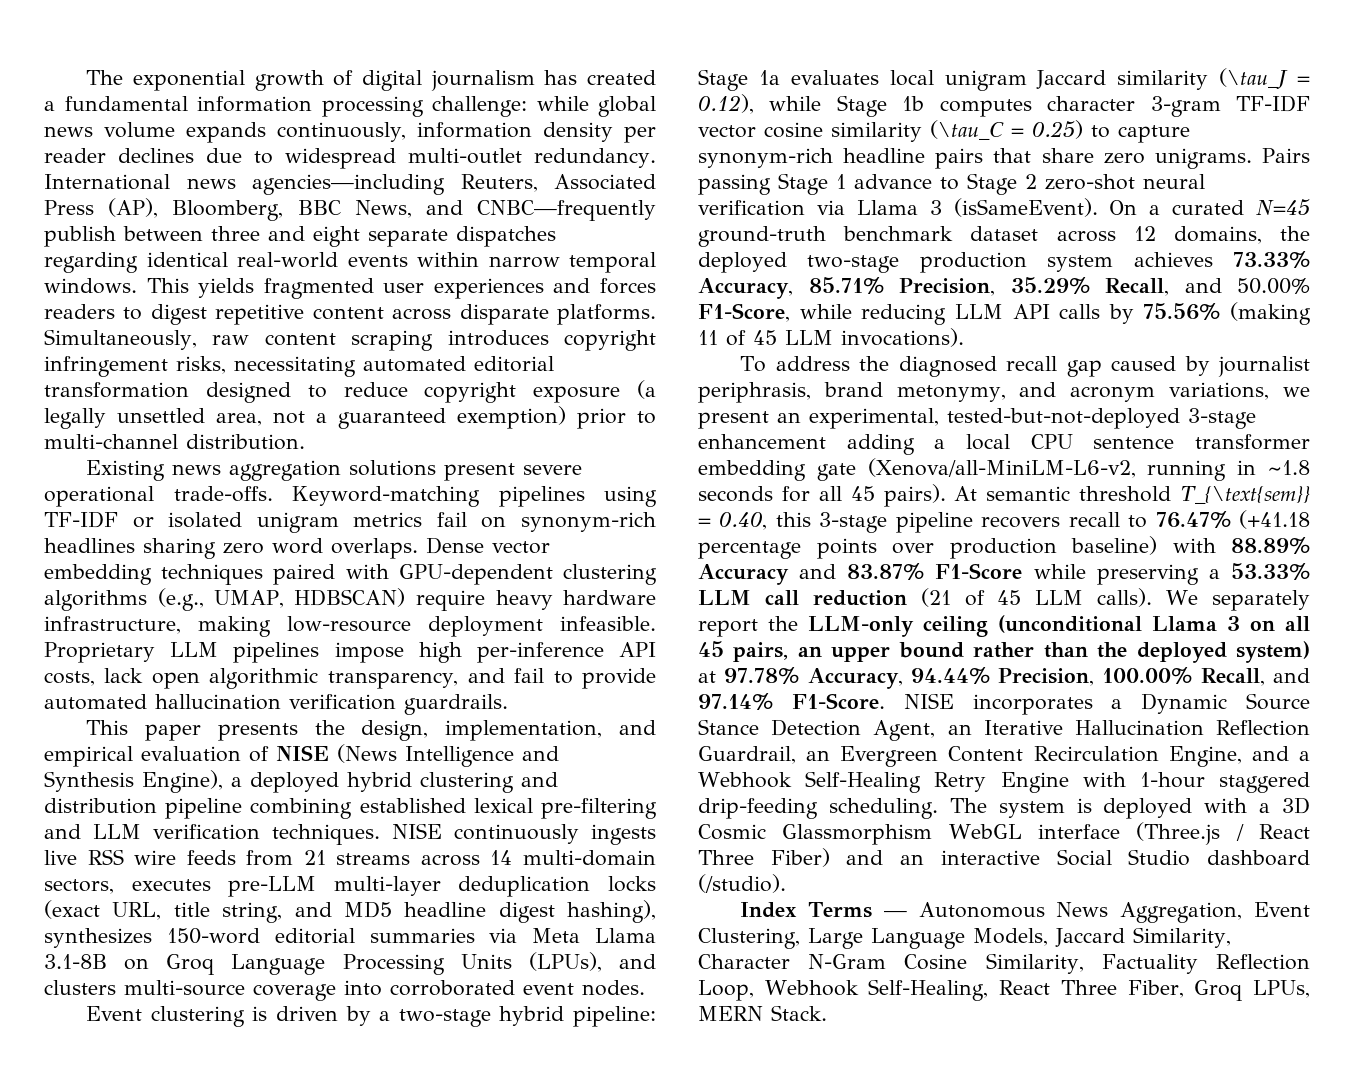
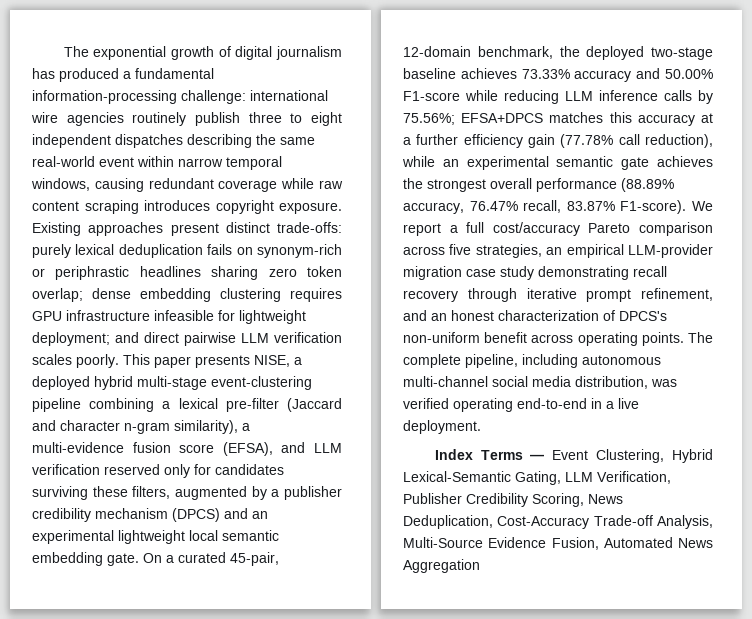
- The exponential growth of digital journalism has created a fundamental information processing challenge: while global news volume expands continuously, information density per reader declines due to widespread multi-outlet redundancy. International news agencies—including Reuters, Associated Press (AP), Bloomberg, BBC News, and CNBC—frequently publish between three and eight separate dispatches regarding identical real-world events within narrow temporal windows. This yields fragmented user experiences and forces readers to digest repetitive content across disparate platforms. Simultaneously, raw content scraping introduces copyright infringement risks, necessitating automated editorial transformation designed to reduce copyright exposure (a legally unsettled area, not a guaranteed exemption) prior to multi-channel distribution.
- Existing news aggregation solutions present severe operational trade-offs. Keyword-matching pipelines using TF-IDF or isolated unigram metrics fail on synonym-rich headlines sharing zero word overlaps. Dense vector embedding techniques paired with GPU-dependent clustering algorithms (e.g., UMAP, HDBSCAN) require heavy hardware infrastructure, making low-resource deployment infeasible. Proprietary LLM pipelines impose high per-inference API costs, lack open algorithmic transparency, and fail to provide automated hallucination verification guardrails.
- This paper presents the design, implementation, and empirical evaluation of NISE (News Intelligence and Synthesis Engine), a deployed hybrid clustering and distribution pipeline combining established lexical pre-filtering and LLM verification techniques. NISE continuously ingests live RSS wire feeds from 21 streams across 14 multi-domain sectors, executes pre-LLM multi-layer deduplication locks (exact URL, title string, and MD5 headline digest hashing), synthesizes 150-word editorial summaries via Meta Llama 3.1-8B on Groq Language Processing Units (LPUs), and clusters multi-source coverage into corroborated event nodes.
- Event clustering is driven by a two-stage hybrid pipeline: Stage 1a evaluates local unigram Jaccard similarity (\tau_J = 0.12), while Stage 1b computes character 3-gram TF-IDF vector cosine similarity (\tau_C = 0.25) to capture synonym-rich headline pairs that share zero unigrams. Pairs passing Stage 1 advance to Stage 2 zero-shot neural verification via Llama 3 (isSameEvent). On a curated N=45 ground-truth benchmark dataset across 12 domains, the deployed two-stage production system achieves 73.33% Accuracy, 85.71% Precision, 35.29% Recall, and 50.00% F1-Score, while reducing LLM API calls by 75.56% (making 11 of 45 LLM invocations).
- To address the diagnosed recall gap caused by journalist periphrasis, brand metonymy, and acronym variations, we present an experimental, tested-but-not-deployed 3-stage enhancement adding a local CPU sentence transformer embedding gate (Xenova/all-MiniLM-L6-v2, running in ~1.8 seconds for all 45 pairs). At semantic threshold T_{\text{sem}} = 0.40, this 3-stage pipeline recovers recall to 76.47% (+41.18 percentage points over production baseline) with 88.89% Accuracy and 83.87% F1-Score while preserving a 53.33% LLM call reduction (21 of 45 LLM calls). We separately report the LLM-only ceiling (unconditional Llama 3 on all 45 pairs, an upper bound rather than the deployed system) at 97.78% Accuracy, 94.44% Precision, 100.00% Recall, and 97.14% F1-Score. NISE incorporates a Dynamic Source Stance Detection Agent, an Iterative Hallucination Reflection Guardrail, an Evergreen Content Recirculation Engine, and a Webhook Self-Healing Retry Engine with 1-hour staggered drip-feeding scheduling. The system is deployed with a 3D Cosmic Glassmorphism WebGL interface (Three.js / React Three Fiber) and an interactive Social Studio dashboard (/studio).
- Index Terms — Autonomous News Aggregation, Event Clustering, Large Language Models, Jaccard Similarity, Character N-Gram Cosine Similarity, Factuality Reflection Loop, Webhook Self-Healing, React Three Fiber, Groq LPUs, MERN Stack.
+ The exponential growth of digital journalism has produced a fundamental information-processing challenge: international wire agencies routinely publish three to eight independent dispatches describing the same real-world event within narrow temporal windows, causing redundant coverage while raw content scraping introduces copyright exposure. Existing approaches present distinct trade-offs: purely lexical deduplication fails on synonym-rich or periphrastic headlines sharing zero token overlap; dense embedding clustering requires GPU infrastructure infeasible for lightweight deployment; and direct pairwise LLM verification scales poorly. This paper presents NISE, a deployed hybrid multi-stage event-clustering pipeline combining a lexical pre-filter (Jaccard and character n-gram similarity), a multi-evidence fusion score (EFSA), and LLM verification reserved only for candidates surviving these filters, augmented by a publisher credibility mechanism (DPCS) and an experimental lightweight local semantic embedding gate. On a curated 45-pair, 12-domain benchmark, the deployed two-stage baseline achieves 73.33% accuracy and 50.00% F1-score while reducing LLM inference calls by 75.56%; EFSA+DPCS matches this accuracy at a further efficiency gain (77.78% call reduction), while an experimental semantic gate achieves the strongest overall performance (88.89% accuracy, 76.47% recall, 83.87% F1-score). We report a full cost/accuracy Pareto comparison across five strategies, an empirical LLM-provider migration case study demonstrating recall recovery through iterative prompt refinement, and an honest characterization of DPCS's non-uniform benefit across operating points. The complete pipeline, including autonomous multi-channel social media distribution, was verified operating end-to-end in a live deployment.
+ Index Terms — Event Clustering, Hybrid Lexical-Semantic Gating, LLM Verification, Publisher Credibility Scoring, News Deduplication, Cost-Accuracy Trade-off Analysis, Multi-Source Evidence Fusion, Automated News Aggregation

